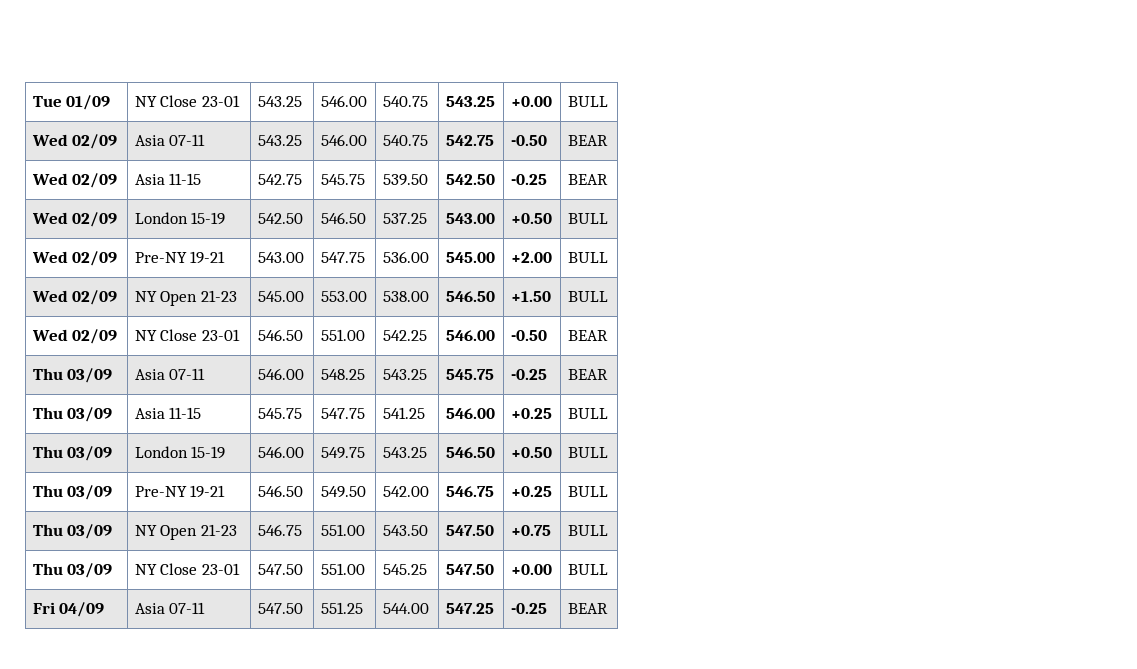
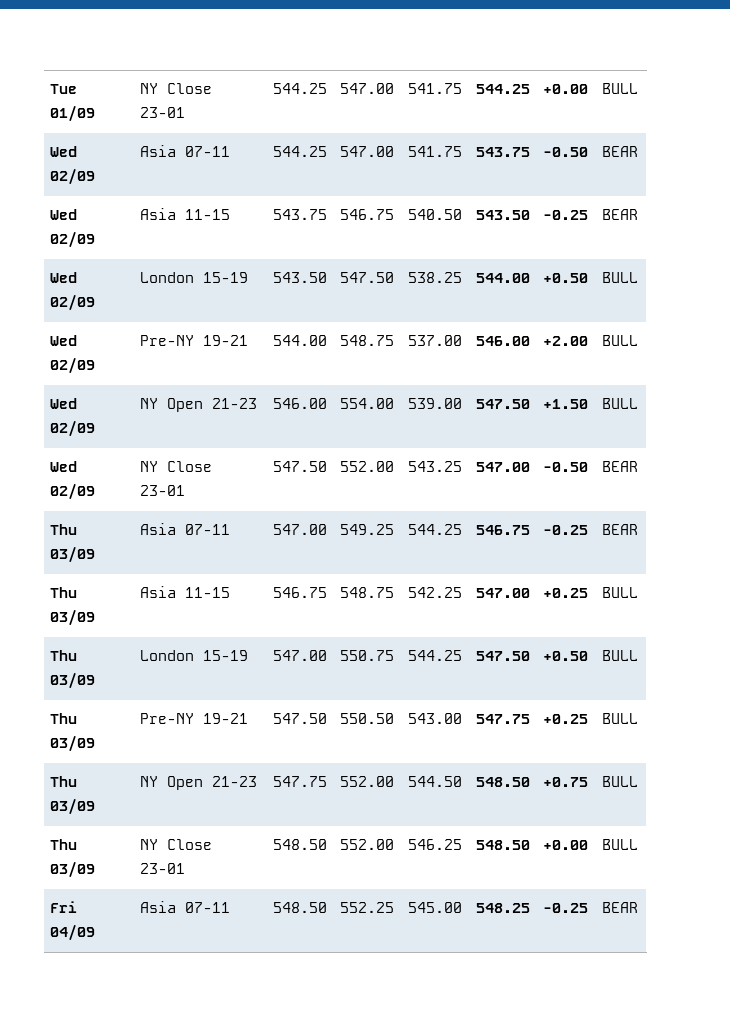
- Tue 01/09 | NY Close 23-01 | 543.25 | 546.00 | 540.75 | 543.25 | +0.00 | BULL
+ Tue 01/09 | NY Close 23-01 | 544.25 | 547.00 | 541.75 | 544.25 | +0.00 | BULL
- Wed 02/09 | Asia 07-11 | 543.25 | 546.00 | 540.75 | 542.75 | -0.50 | BEAR
+ Wed 02/09 | Asia 07-11 | 544.25 | 547.00 | 541.75 | 543.75 | -0.50 | BEAR
- Wed 02/09 | Asia 11-15 | 542.75 | 545.75 | 539.50 | 542.50 | -0.25 | BEAR
+ Wed 02/09 | Asia 11-15 | 543.75 | 546.75 | 540.50 | 543.50 | -0.25 | BEAR
- Wed 02/09 | London 15-19 | 542.50 | 546.50 | 537.25 | 543.00 | +0.50 | BULL
+ Wed 02/09 | London 15-19 | 543.50 | 547.50 | 538.25 | 544.00 | +0.50 | BULL
- Wed 02/09 | Pre-NY 19-21 | 543.00 | 547.75 | 536.00 | 545.00 | +2.00 | BULL
+ Wed 02/09 | Pre-NY 19-21 | 544.00 | 548.75 | 537.00 | 546.00 | +2.00 | BULL
- Wed 02/09 | NY Open 21-23 | 545.00 | 553.00 | 538.00 | 546.50 | +1.50 | BULL
+ Wed 02/09 | NY Open 21-23 | 546.00 | 554.00 | 539.00 | 547.50 | +1.50 | BULL
- Wed 02/09 | NY Close 23-01 | 546.50 | 551.00 | 542.25 | 546.00 | -0.50 | BEAR
+ Wed 02/09 | NY Close 23-01 | 547.50 | 552.00 | 543.25 | 547.00 | -0.50 | BEAR
- Thu 03/09 | Asia 07-11 | 546.00 | 548.25 | 543.25 | 545.75 | -0.25 | BEAR
+ Thu 03/09 | Asia 07-11 | 547.00 | 549.25 | 544.25 | 546.75 | -0.25 | BEAR
- Thu 03/09 | Asia 11-15 | 545.75 | 547.75 | 541.25 | 546.00 | +0.25 | BULL
+ Thu 03/09 | Asia 11-15 | 546.75 | 548.75 | 542.25 | 547.00 | +0.25 | BULL
- Thu 03/09 | London 15-19 | 546.00 | 549.75 | 543.25 | 546.50 | +0.50 | BULL
+ Thu 03/09 | London 15-19 | 547.00 | 550.75 | 544.25 | 547.50 | +0.50 | BULL
- Thu 03/09 | Pre-NY 19-21 | 546.50 | 549.50 | 542.00 | 546.75 | +0.25 | BULL
+ Thu 03/09 | Pre-NY 19-21 | 547.50 | 550.50 | 543.00 | 547.75 | +0.25 | BULL
- Thu 03/09 | NY Open 21-23 | 546.75 | 551.00 | 543.50 | 547.50 | +0.75 | BULL
+ Thu 03/09 | NY Open 21-23 | 547.75 | 552.00 | 544.50 | 548.50 | +0.75 | BULL
- Thu 03/09 | NY Close 23-01 | 547.50 | 551.00 | 545.25 | 547.50 | +0.00 | BULL
+ Thu 03/09 | NY Close 23-01 | 548.50 | 552.00 | 546.25 | 548.50 | +0.00 | BULL
- Fri 04/09 | Asia 07-11 | 547.50 | 551.25 | 544.00 | 547.25 | -0.25 | BEAR
+ Fri 04/09 | Asia 07-11 | 548.50 | 552.25 | 545.00 | 548.25 | -0.25 | BEAR

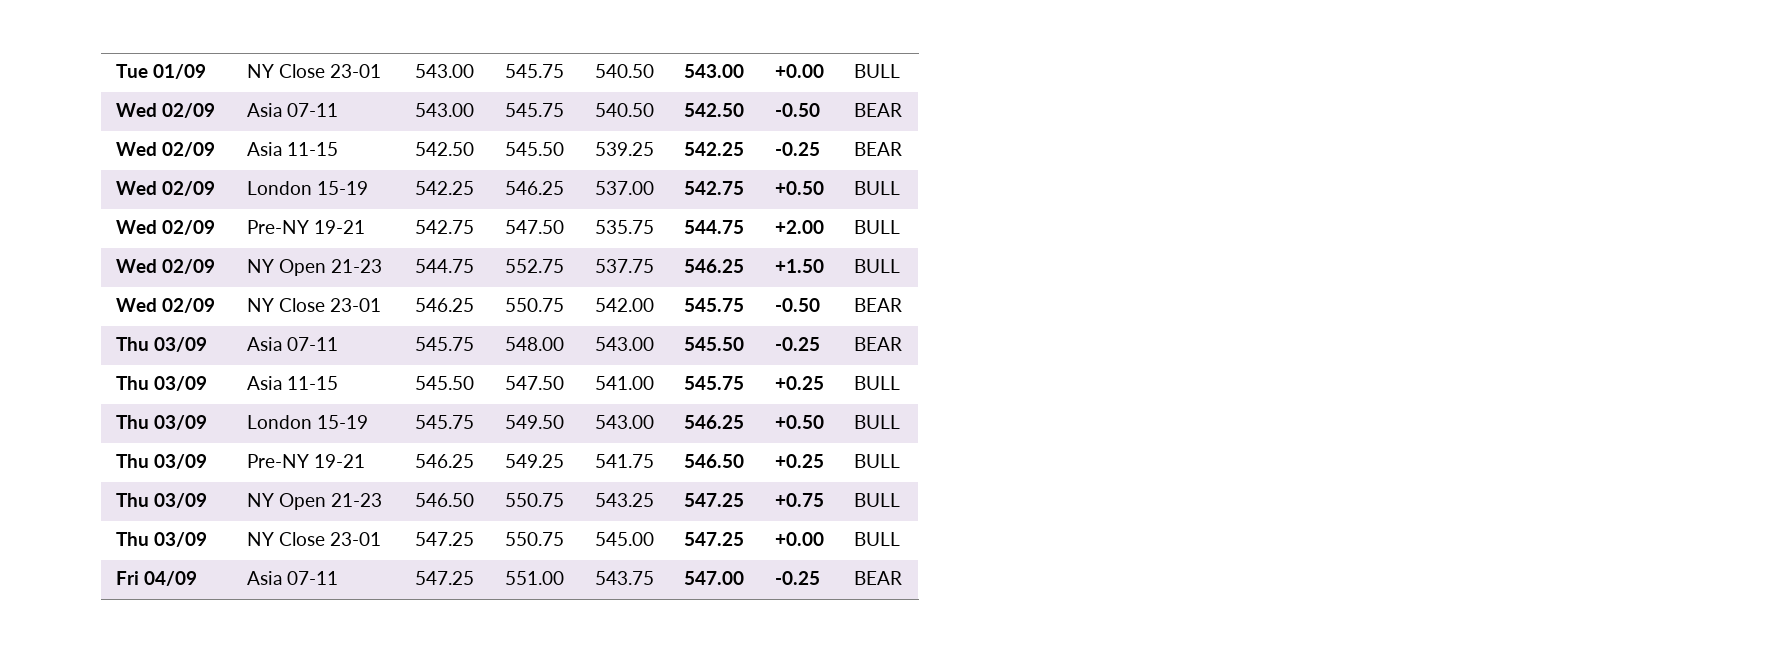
- Tue 01/09 | NY Close 23-01 | 544.25 | 547.00 | 541.75 | 544.25 | +0.00 | BULL
+ Tue 01/09 | NY Close 23-01 | 543.00 | 545.75 | 540.50 | 543.00 | +0.00 | BULL
- Wed 02/09 | Asia 07-11 | 544.25 | 547.00 | 541.75 | 543.75 | -0.50 | BEAR
+ Wed 02/09 | Asia 07-11 | 543.00 | 545.75 | 540.50 | 542.50 | -0.50 | BEAR
- Wed 02/09 | Asia 11-15 | 543.75 | 546.75 | 540.50 | 543.50 | -0.25 | BEAR
+ Wed 02/09 | Asia 11-15 | 542.50 | 545.50 | 539.25 | 542.25 | -0.25 | BEAR
- Wed 02/09 | London 15-19 | 543.50 | 547.50 | 538.25 | 544.00 | +0.50 | BULL
+ Wed 02/09 | London 15-19 | 542.25 | 546.25 | 537.00 | 542.75 | +0.50 | BULL
- Wed 02/09 | Pre-NY 19-21 | 544.00 | 548.75 | 537.00 | 546.00 | +2.00 | BULL
+ Wed 02/09 | Pre-NY 19-21 | 542.75 | 547.50 | 535.75 | 544.75 | +2.00 | BULL
- Wed 02/09 | NY Open 21-23 | 546.00 | 554.00 | 539.00 | 547.50 | +1.50 | BULL
+ Wed 02/09 | NY Open 21-23 | 544.75 | 552.75 | 537.75 | 546.25 | +1.50 | BULL
- Wed 02/09 | NY Close 23-01 | 547.50 | 552.00 | 543.25 | 547.00 | -0.50 | BEAR
+ Wed 02/09 | NY Close 23-01 | 546.25 | 550.75 | 542.00 | 545.75 | -0.50 | BEAR
- Thu 03/09 | Asia 07-11 | 547.00 | 549.25 | 544.25 | 546.75 | -0.25 | BEAR
+ Thu 03/09 | Asia 07-11 | 545.75 | 548.00 | 543.00 | 545.50 | -0.25 | BEAR
- Thu 03/09 | Asia 11-15 | 546.75 | 548.75 | 542.25 | 547.00 | +0.25 | BULL
+ Thu 03/09 | Asia 11-15 | 545.50 | 547.50 | 541.00 | 545.75 | +0.25 | BULL
- Thu 03/09 | London 15-19 | 547.00 | 550.75 | 544.25 | 547.50 | +0.50 | BULL
+ Thu 03/09 | London 15-19 | 545.75 | 549.50 | 543.00 | 546.25 | +0.50 | BULL
- Thu 03/09 | Pre-NY 19-21 | 547.50 | 550.50 | 543.00 | 547.75 | +0.25 | BULL
+ Thu 03/09 | Pre-NY 19-21 | 546.25 | 549.25 | 541.75 | 546.50 | +0.25 | BULL
- Thu 03/09 | NY Open 21-23 | 547.75 | 552.00 | 544.50 | 548.50 | +0.75 | BULL
+ Thu 03/09 | NY Open 21-23 | 546.50 | 550.75 | 543.25 | 547.25 | +0.75 | BULL
- Thu 03/09 | NY Close 23-01 | 548.50 | 552.00 | 546.25 | 548.50 | +0.00 | BULL
+ Thu 03/09 | NY Close 23-01 | 547.25 | 550.75 | 545.00 | 547.25 | +0.00 | BULL
- Fri 04/09 | Asia 07-11 | 548.50 | 552.25 | 545.00 | 548.25 | -0.25 | BEAR
+ Fri 04/09 | Asia 07-11 | 547.25 | 551.00 | 543.75 | 547.00 | -0.25 | BEAR

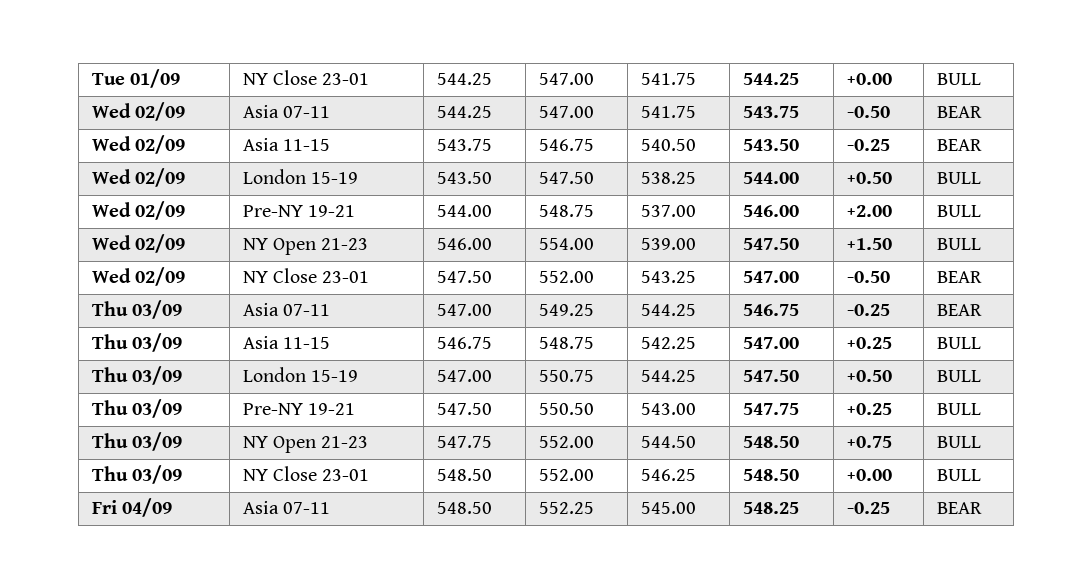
- Tue 01/09 | NY Close 23-01 | 543.00 | 545.75 | 540.50 | 543.00 | +0.00 | BULL
+ Tue 01/09 | NY Close 23-01 | 544.25 | 547.00 | 541.75 | 544.25 | +0.00 | BULL
- Wed 02/09 | Asia 07-11 | 543.00 | 545.75 | 540.50 | 542.50 | -0.50 | BEAR
+ Wed 02/09 | Asia 07-11 | 544.25 | 547.00 | 541.75 | 543.75 | -0.50 | BEAR
- Wed 02/09 | Asia 11-15 | 542.50 | 545.50 | 539.25 | 542.25 | -0.25 | BEAR
+ Wed 02/09 | Asia 11-15 | 543.75 | 546.75 | 540.50 | 543.50 | -0.25 | BEAR
- Wed 02/09 | London 15-19 | 542.25 | 546.25 | 537.00 | 542.75 | +0.50 | BULL
+ Wed 02/09 | London 15-19 | 543.50 | 547.50 | 538.25 | 544.00 | +0.50 | BULL
- Wed 02/09 | Pre-NY 19-21 | 542.75 | 547.50 | 535.75 | 544.75 | +2.00 | BULL
+ Wed 02/09 | Pre-NY 19-21 | 544.00 | 548.75 | 537.00 | 546.00 | +2.00 | BULL
- Wed 02/09 | NY Open 21-23 | 544.75 | 552.75 | 537.75 | 546.25 | +1.50 | BULL
+ Wed 02/09 | NY Open 21-23 | 546.00 | 554.00 | 539.00 | 547.50 | +1.50 | BULL
- Wed 02/09 | NY Close 23-01 | 546.25 | 550.75 | 542.00 | 545.75 | -0.50 | BEAR
+ Wed 02/09 | NY Close 23-01 | 547.50 | 552.00 | 543.25 | 547.00 | -0.50 | BEAR
- Thu 03/09 | Asia 07-11 | 545.75 | 548.00 | 543.00 | 545.50 | -0.25 | BEAR
+ Thu 03/09 | Asia 07-11 | 547.00 | 549.25 | 544.25 | 546.75 | -0.25 | BEAR
- Thu 03/09 | Asia 11-15 | 545.50 | 547.50 | 541.00 | 545.75 | +0.25 | BULL
+ Thu 03/09 | Asia 11-15 | 546.75 | 548.75 | 542.25 | 547.00 | +0.25 | BULL
- Thu 03/09 | London 15-19 | 545.75 | 549.50 | 543.00 | 546.25 | +0.50 | BULL
+ Thu 03/09 | London 15-19 | 547.00 | 550.75 | 544.25 | 547.50 | +0.50 | BULL
- Thu 03/09 | Pre-NY 19-21 | 546.25 | 549.25 | 541.75 | 546.50 | +0.25 | BULL
+ Thu 03/09 | Pre-NY 19-21 | 547.50 | 550.50 | 543.00 | 547.75 | +0.25 | BULL
- Thu 03/09 | NY Open 21-23 | 546.50 | 550.75 | 543.25 | 547.25 | +0.75 | BULL
+ Thu 03/09 | NY Open 21-23 | 547.75 | 552.00 | 544.50 | 548.50 | +0.75 | BULL
- Thu 03/09 | NY Close 23-01 | 547.25 | 550.75 | 545.00 | 547.25 | +0.00 | BULL
+ Thu 03/09 | NY Close 23-01 | 548.50 | 552.00 | 546.25 | 548.50 | +0.00 | BULL
- Fri 04/09 | Asia 07-11 | 547.25 | 551.00 | 543.75 | 547.00 | -0.25 | BEAR
+ Fri 04/09 | Asia 07-11 | 548.50 | 552.25 | 545.00 | 548.25 | -0.25 | BEAR

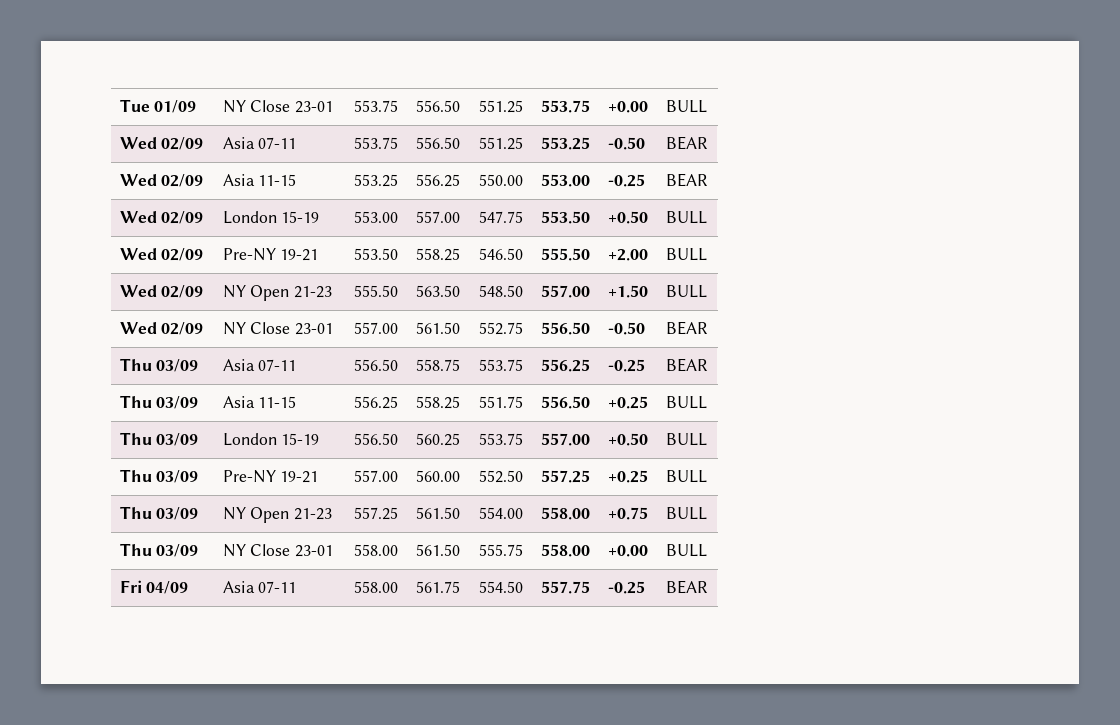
- Tue 01/09 | NY Close 23-01 | 544.25 | 547.00 | 541.75 | 544.25 | +0.00 | BULL
+ Tue 01/09 | NY Close 23-01 | 553.75 | 556.50 | 551.25 | 553.75 | +0.00 | BULL
- Wed 02/09 | Asia 07-11 | 544.25 | 547.00 | 541.75 | 543.75 | -0.50 | BEAR
+ Wed 02/09 | Asia 07-11 | 553.75 | 556.50 | 551.25 | 553.25 | -0.50 | BEAR
- Wed 02/09 | Asia 11-15 | 543.75 | 546.75 | 540.50 | 543.50 | -0.25 | BEAR
+ Wed 02/09 | Asia 11-15 | 553.25 | 556.25 | 550.00 | 553.00 | -0.25 | BEAR
- Wed 02/09 | London 15-19 | 543.50 | 547.50 | 538.25 | 544.00 | +0.50 | BULL
+ Wed 02/09 | London 15-19 | 553.00 | 557.00 | 547.75 | 553.50 | +0.50 | BULL
- Wed 02/09 | Pre-NY 19-21 | 544.00 | 548.75 | 537.00 | 546.00 | +2.00 | BULL
+ Wed 02/09 | Pre-NY 19-21 | 553.50 | 558.25 | 546.50 | 555.50 | +2.00 | BULL
- Wed 02/09 | NY Open 21-23 | 546.00 | 554.00 | 539.00 | 547.50 | +1.50 | BULL
+ Wed 02/09 | NY Open 21-23 | 555.50 | 563.50 | 548.50 | 557.00 | +1.50 | BULL
- Wed 02/09 | NY Close 23-01 | 547.50 | 552.00 | 543.25 | 547.00 | -0.50 | BEAR
+ Wed 02/09 | NY Close 23-01 | 557.00 | 561.50 | 552.75 | 556.50 | -0.50 | BEAR
- Thu 03/09 | Asia 07-11 | 547.00 | 549.25 | 544.25 | 546.75 | -0.25 | BEAR
+ Thu 03/09 | Asia 07-11 | 556.50 | 558.75 | 553.75 | 556.25 | -0.25 | BEAR
- Thu 03/09 | Asia 11-15 | 546.75 | 548.75 | 542.25 | 547.00 | +0.25 | BULL
+ Thu 03/09 | Asia 11-15 | 556.25 | 558.25 | 551.75 | 556.50 | +0.25 | BULL
- Thu 03/09 | London 15-19 | 547.00 | 550.75 | 544.25 | 547.50 | +0.50 | BULL
+ Thu 03/09 | London 15-19 | 556.50 | 560.25 | 553.75 | 557.00 | +0.50 | BULL
- Thu 03/09 | Pre-NY 19-21 | 547.50 | 550.50 | 543.00 | 547.75 | +0.25 | BULL
+ Thu 03/09 | Pre-NY 19-21 | 557.00 | 560.00 | 552.50 | 557.25 | +0.25 | BULL
- Thu 03/09 | NY Open 21-23 | 547.75 | 552.00 | 544.50 | 548.50 | +0.75 | BULL
+ Thu 03/09 | NY Open 21-23 | 557.25 | 561.50 | 554.00 | 558.00 | +0.75 | BULL
- Thu 03/09 | NY Close 23-01 | 548.50 | 552.00 | 546.25 | 548.50 | +0.00 | BULL
+ Thu 03/09 | NY Close 23-01 | 558.00 | 561.50 | 555.75 | 558.00 | +0.00 | BULL
- Fri 04/09 | Asia 07-11 | 548.50 | 552.25 | 545.00 | 548.25 | -0.25 | BEAR
+ Fri 04/09 | Asia 07-11 | 558.00 | 561.75 | 554.50 | 557.75 | -0.25 | BEAR

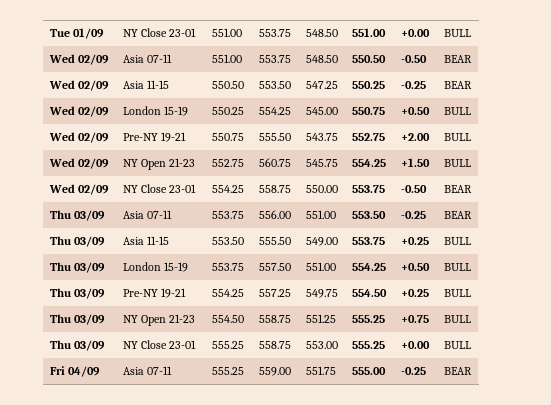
- Tue 01/09 | NY Close 23-01 | 553.75 | 556.50 | 551.25 | 553.75 | +0.00 | BULL
+ Tue 01/09 | NY Close 23-01 | 551.00 | 553.75 | 548.50 | 551.00 | +0.00 | BULL
- Wed 02/09 | Asia 07-11 | 553.75 | 556.50 | 551.25 | 553.25 | -0.50 | BEAR
+ Wed 02/09 | Asia 07-11 | 551.00 | 553.75 | 548.50 | 550.50 | -0.50 | BEAR
- Wed 02/09 | Asia 11-15 | 553.25 | 556.25 | 550.00 | 553.00 | -0.25 | BEAR
+ Wed 02/09 | Asia 11-15 | 550.50 | 553.50 | 547.25 | 550.25 | -0.25 | BEAR
- Wed 02/09 | London 15-19 | 553.00 | 557.00 | 547.75 | 553.50 | +0.50 | BULL
+ Wed 02/09 | London 15-19 | 550.25 | 554.25 | 545.00 | 550.75 | +0.50 | BULL
- Wed 02/09 | Pre-NY 19-21 | 553.50 | 558.25 | 546.50 | 555.50 | +2.00 | BULL
+ Wed 02/09 | Pre-NY 19-21 | 550.75 | 555.50 | 543.75 | 552.75 | +2.00 | BULL
- Wed 02/09 | NY Open 21-23 | 555.50 | 563.50 | 548.50 | 557.00 | +1.50 | BULL
+ Wed 02/09 | NY Open 21-23 | 552.75 | 560.75 | 545.75 | 554.25 | +1.50 | BULL
- Wed 02/09 | NY Close 23-01 | 557.00 | 561.50 | 552.75 | 556.50 | -0.50 | BEAR
+ Wed 02/09 | NY Close 23-01 | 554.25 | 558.75 | 550.00 | 553.75 | -0.50 | BEAR
- Thu 03/09 | Asia 07-11 | 556.50 | 558.75 | 553.75 | 556.25 | -0.25 | BEAR
+ Thu 03/09 | Asia 07-11 | 553.75 | 556.00 | 551.00 | 553.50 | -0.25 | BEAR
- Thu 03/09 | Asia 11-15 | 556.25 | 558.25 | 551.75 | 556.50 | +0.25 | BULL
+ Thu 03/09 | Asia 11-15 | 553.50 | 555.50 | 549.00 | 553.75 | +0.25 | BULL
- Thu 03/09 | London 15-19 | 556.50 | 560.25 | 553.75 | 557.00 | +0.50 | BULL
+ Thu 03/09 | London 15-19 | 553.75 | 557.50 | 551.00 | 554.25 | +0.50 | BULL
- Thu 03/09 | Pre-NY 19-21 | 557.00 | 560.00 | 552.50 | 557.25 | +0.25 | BULL
+ Thu 03/09 | Pre-NY 19-21 | 554.25 | 557.25 | 549.75 | 554.50 | +0.25 | BULL
- Thu 03/09 | NY Open 21-23 | 557.25 | 561.50 | 554.00 | 558.00 | +0.75 | BULL
+ Thu 03/09 | NY Open 21-23 | 554.50 | 558.75 | 551.25 | 555.25 | +0.75 | BULL
- Thu 03/09 | NY Close 23-01 | 558.00 | 561.50 | 555.75 | 558.00 | +0.00 | BULL
+ Thu 03/09 | NY Close 23-01 | 555.25 | 558.75 | 553.00 | 555.25 | +0.00 | BULL
- Fri 04/09 | Asia 07-11 | 558.00 | 561.75 | 554.50 | 557.75 | -0.25 | BEAR
+ Fri 04/09 | Asia 07-11 | 555.25 | 559.00 | 551.75 | 555.00 | -0.25 | BEAR

